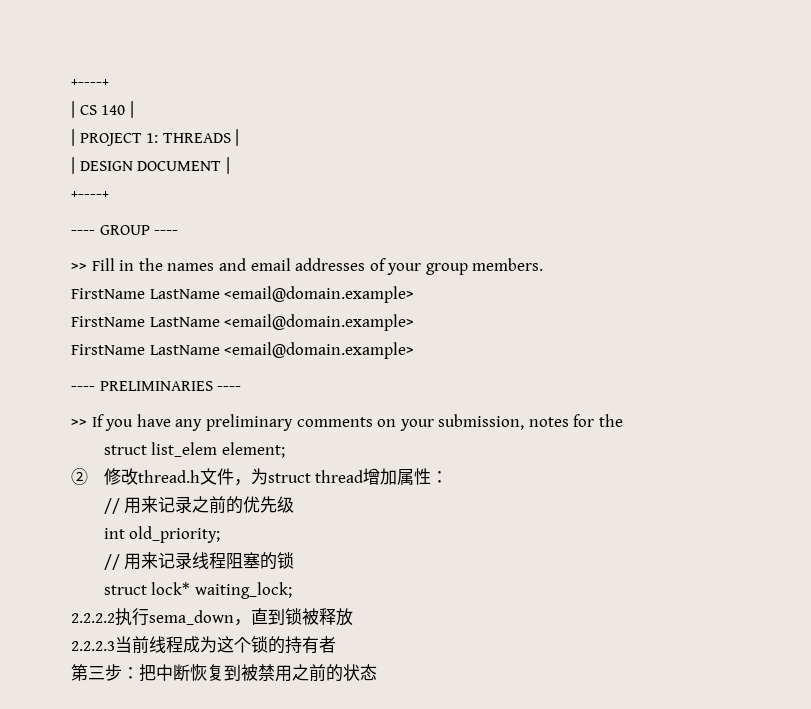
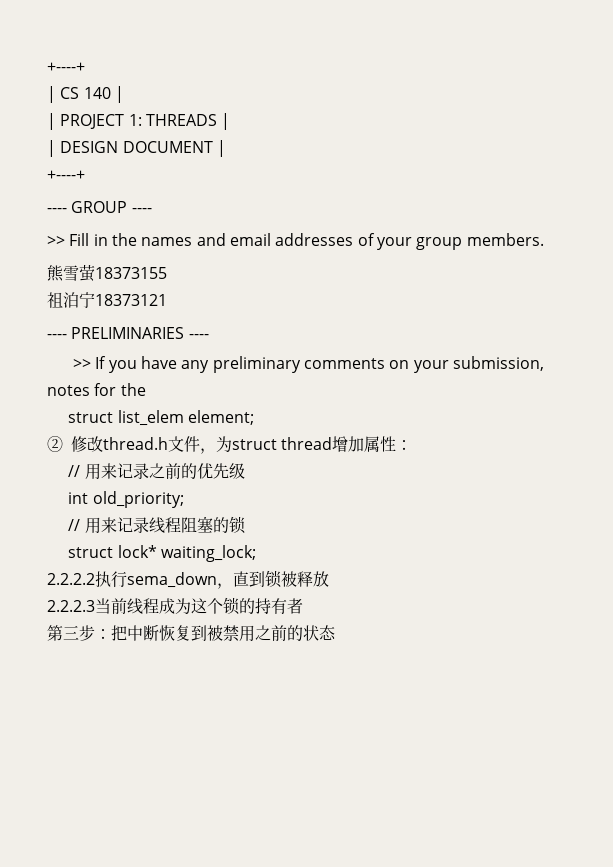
  >> Fill in the names and email addresses of your group members.
- FirstName LastName <email@domain.example>
- FirstName LastName <email@domain.example>
- FirstName LastName <email@domain.example>
+ 熊雪萤18373155
+ 祖泊宁18373121

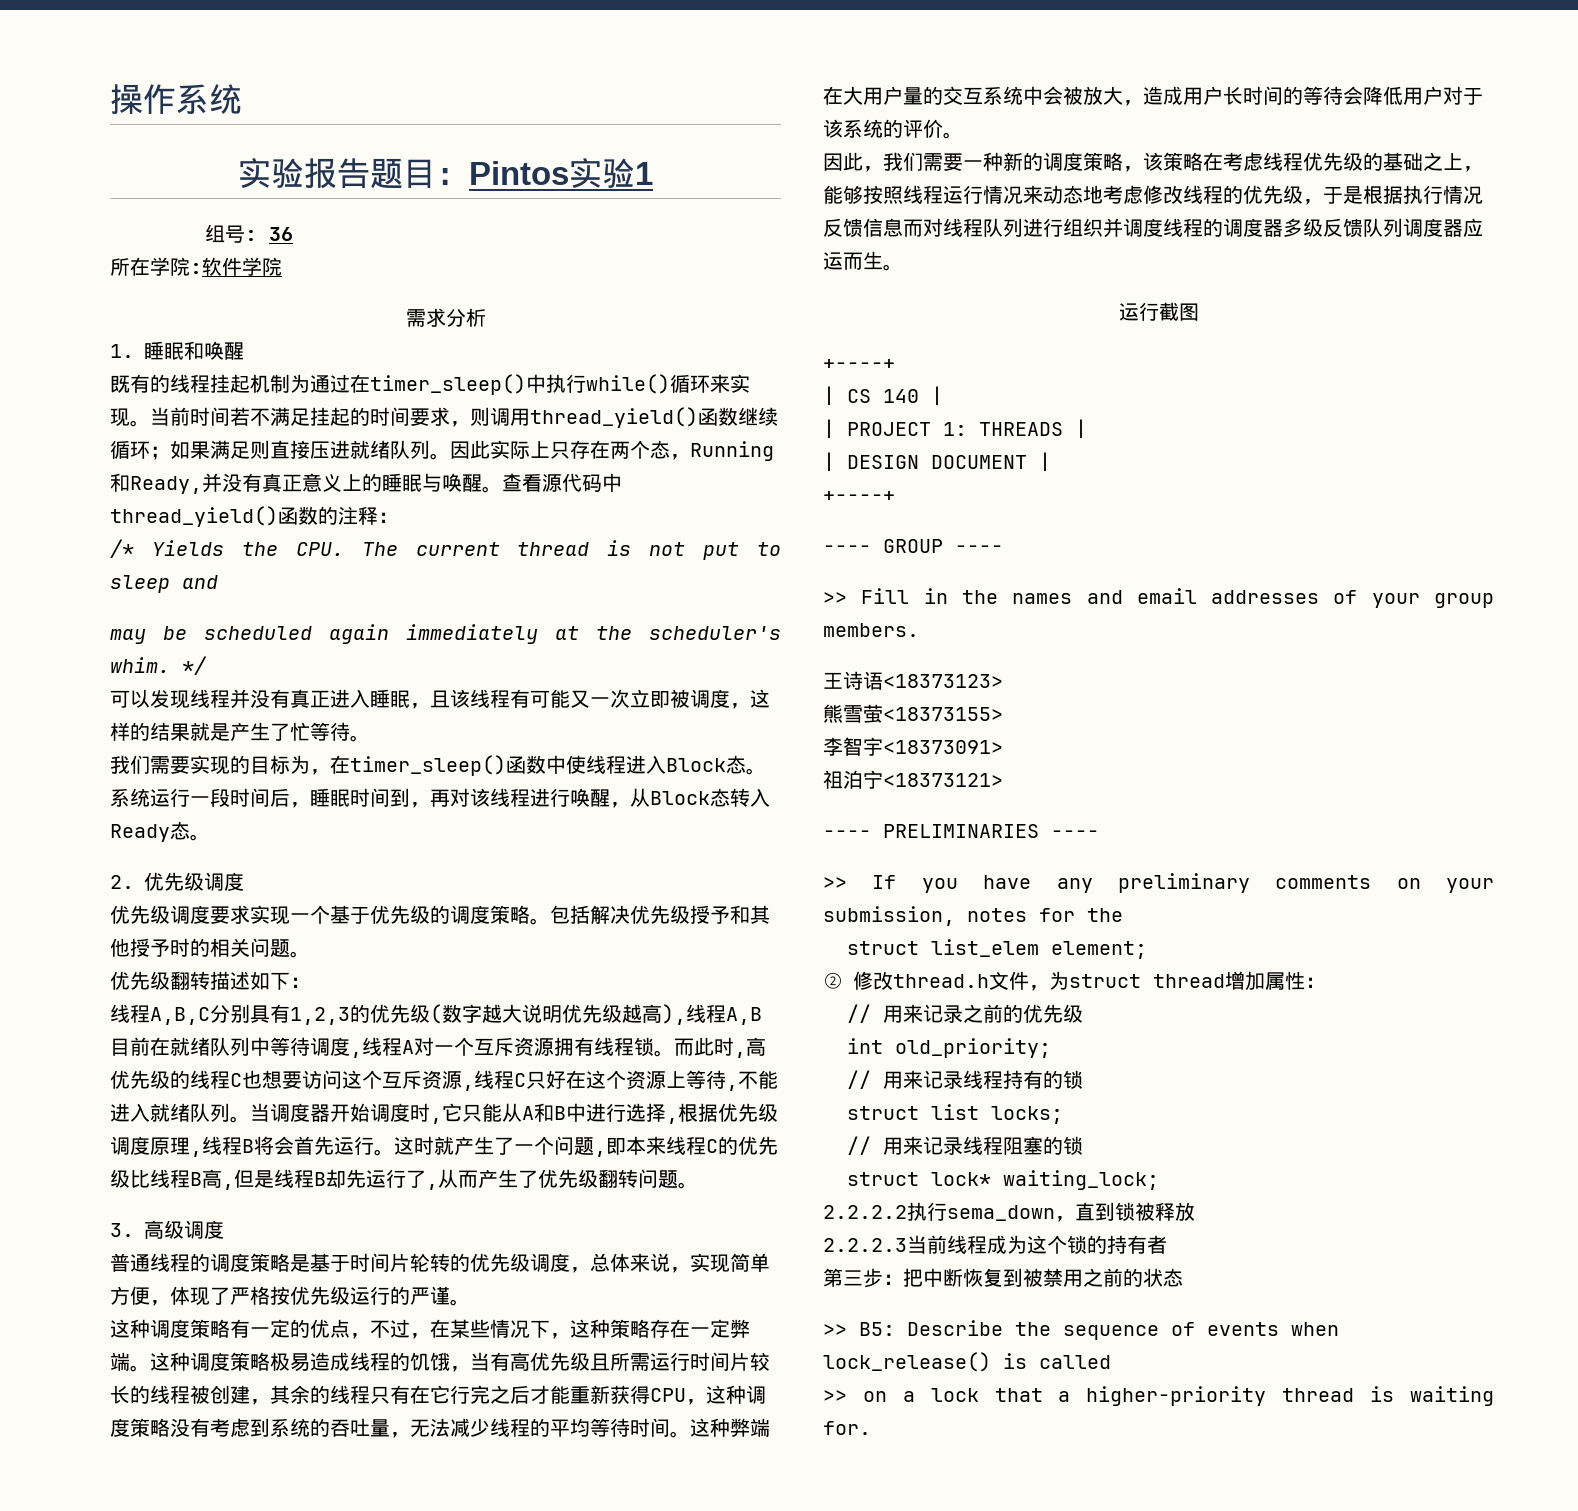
+ 操作系统
+ 实验报告题目：Pintos实验1
+ 组号: 36
+ 所在学院:软件学院
+ 需求分析
+ 1.睡眠和唤醒
+ 既有的线程挂起机制为通过在timer_sleep()中执行while()循环来实现。当前时间若不满足挂起的时间要求，则调用thread_yield()函数继续循环；如果满足则直接压进就绪队列。因此实际上只存在两个态，Running和Ready,并没有真正意义上的睡眠与唤醒。查看源代码中thread_yield()函数的注释：
+ /* Yields the CPU. The current thread is not put to sleep and
+ may be scheduled again immediately at the scheduler's whim. */
+ 可以发现线程并没有真正进入睡眠，且该线程有可能又一次立即被调度，这样的结果就是产生了忙等待。
+ 我们需要实现的目标为，在timer_sleep()函数中使线程进入Block态。系统运行一段时间后，睡眠时间到，再对该线程进行唤醒，从Block态转入Ready态。
+ 2.优先级调度
+ 优先级调度要求实现一个基于优先级的调度策略。包括解决优先级授予和其他授予时的相关问题。
+ 优先级翻转描述如下：
+ 线程A,B,C分别具有1,2,3的优先级(数字越大说明优先级越高),线程A,B目前在就绪队列中等待调度,线程A对一个互斥资源拥有线程锁。而此时,高优先级的线程C也想要访问这个互斥资源,线程C只好在这个资源上等待,不能进入就绪队列。当调度器开始调度时,它只能从A和B中进行选择,根据优先级调度原理,线程B将会首先运行。这时就产生了一个问题,即本来线程C的优先级比线程B高,但是线程B却先运行了,从而产生了优先级翻转问题。
+ 3.高级调度
+ 普通线程的调度策略是基于时间片轮转的优先级调度，总体来说，实现简单方便，体现了严格按优先级运行的严谨。
+ 这种调度策略有一定的优点，不过，在某些情况下，这种策略存在一定弊端。这种调度策略极易造成线程的饥饿，当有高优先级且所需运行时间片较长的线程被创建，其余的线程只有在它行完之后才能重新获得CPU，这种调度策略没有考虑到系统的吞吐量，无法减少线程的平均等待时间。这种弊端在大用户量的交互系统中会被放大，造成用户长时间的等待会降低用户对于该系统的评价。
+ 因此，我们需要一种新的调度策略，该策略在考虑线程优先级的基础之上，能够按照线程运行情况来动态地考虑修改线程的优先级，于是根据执行情况反馈信息而对线程队列进行组织并调度线程的调度器多级反馈队列调度器应运而生。
+ 运行截图
+ 王诗语<18373123>
- 熊雪萤18373155
+ 熊雪萤<18373155>
+ 李智宇<18373091>
- 祖泊宁18373121
+ 祖泊宁<18373121>
+ // 用来记录线程持有的锁
+ struct list locks;
+ >> B5: Describe the sequence of events when lock_release() is called
+ >> on a lock that a higher-priority thread is waiting for.

